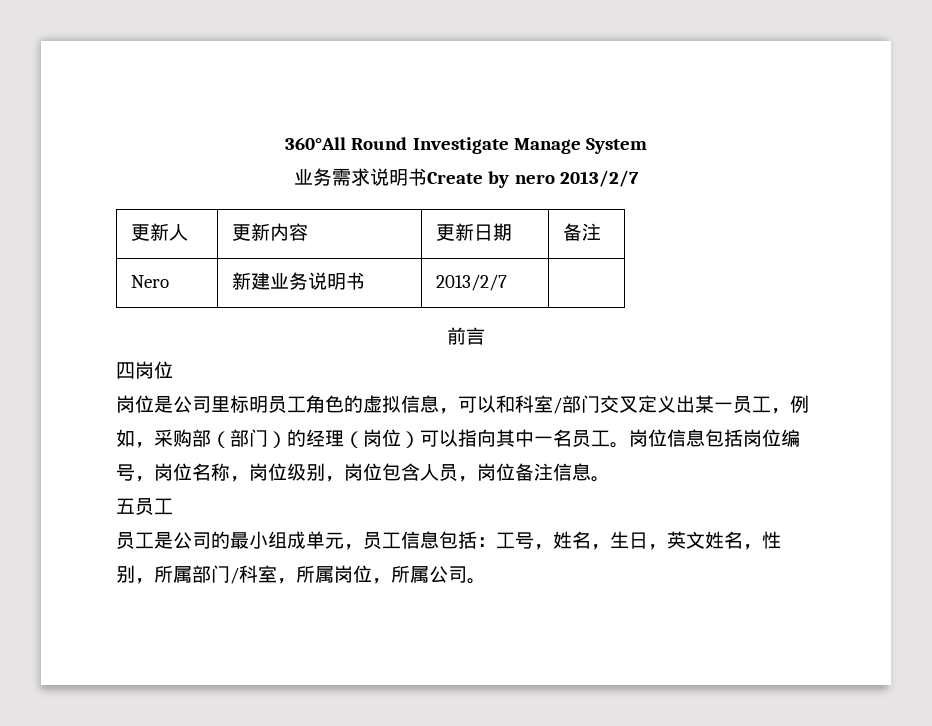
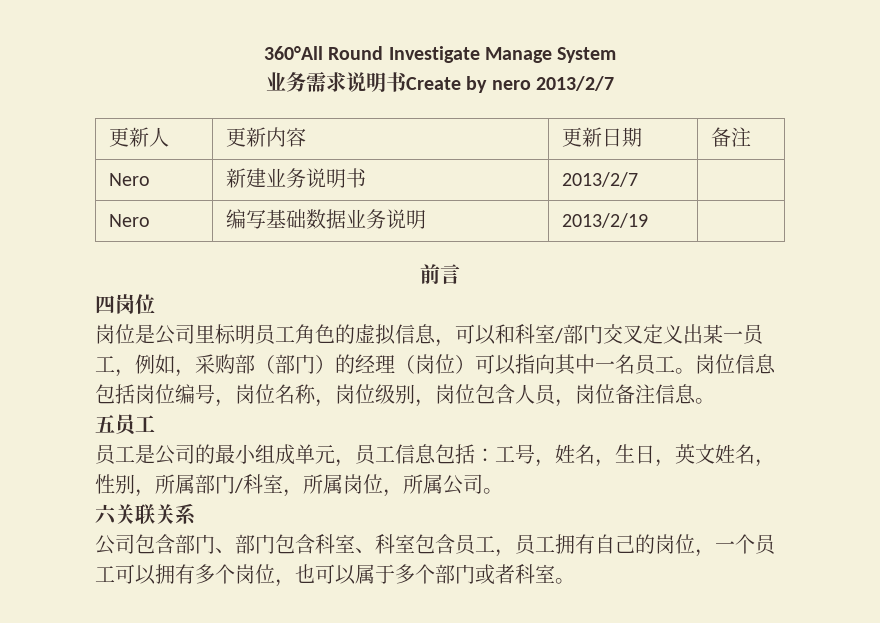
+ Nero | 编写基础数据业务说明 | 2013/2/19 |
+ 六关联关系
+ 公司包含部门、部门包含科室、科室包含员工，员工拥有自己的岗位，一个员工可以拥有多个岗位，也可以属于多个部门或者科室。

